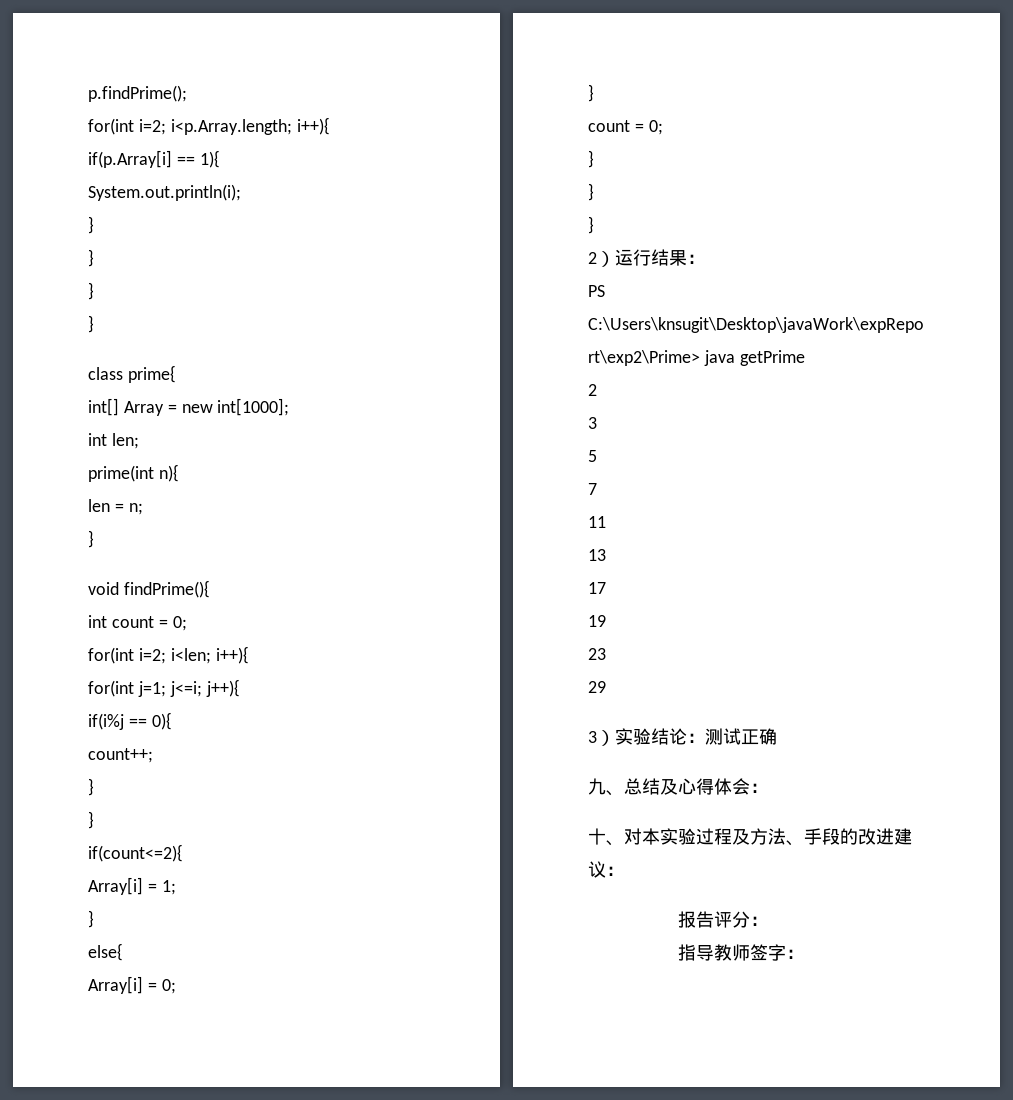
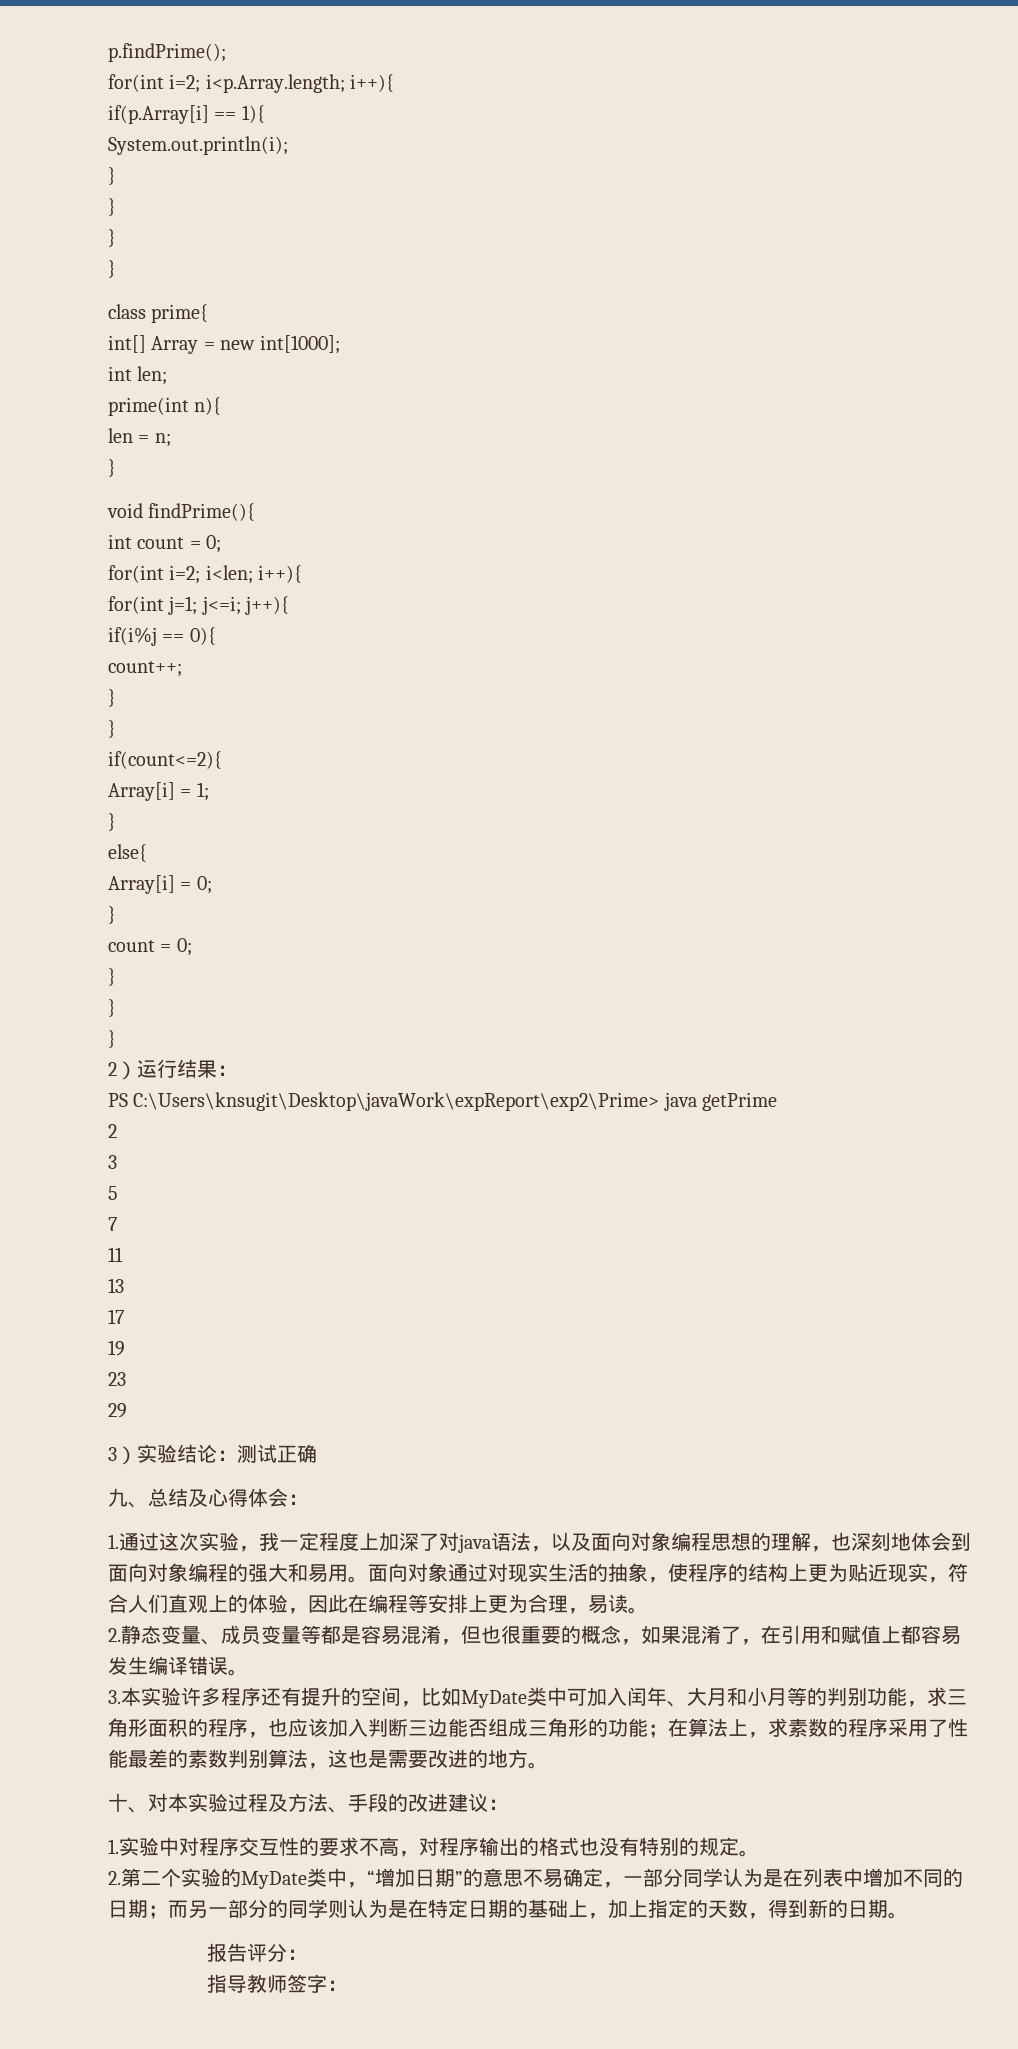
+ 1.通过这次实验，我一定程度上加深了对java语法，以及面向对象编程思想的理解，也深刻地体会到面向对象编程的强大和易用。面向对象通过对现实生活的抽象，使程序的结构上更为贴近现实，符合人们直观上的体验，因此在编程等安排上更为合理，易读。
+ 2.静态变量、成员变量等都是容易混淆，但也很重要的概念，如果混淆了，在引用和赋值上都容易发生编译错误。
+ 3.本实验许多程序还有提升的空间，比如MyDate类中可加入闰年、大月和小月等的判别功能，求三角形面积的程序，也应该加入判断三边能否组成三角形的功能；在算法上，求素数的程序采用了性能最差的素数判别算法，这也是需要改进的地方。
+ 1.实验中对程序交互性的要求不高，对程序输出的格式也没有特别的规定。
+ 2.第二个实验的MyDate类中，“增加日期”的意思不易确定，一部分同学认为是在列表中增加不同的日期；而另一部分的同学则认为是在特定日期的基础上，加上指定的天数，得到新的日期。

